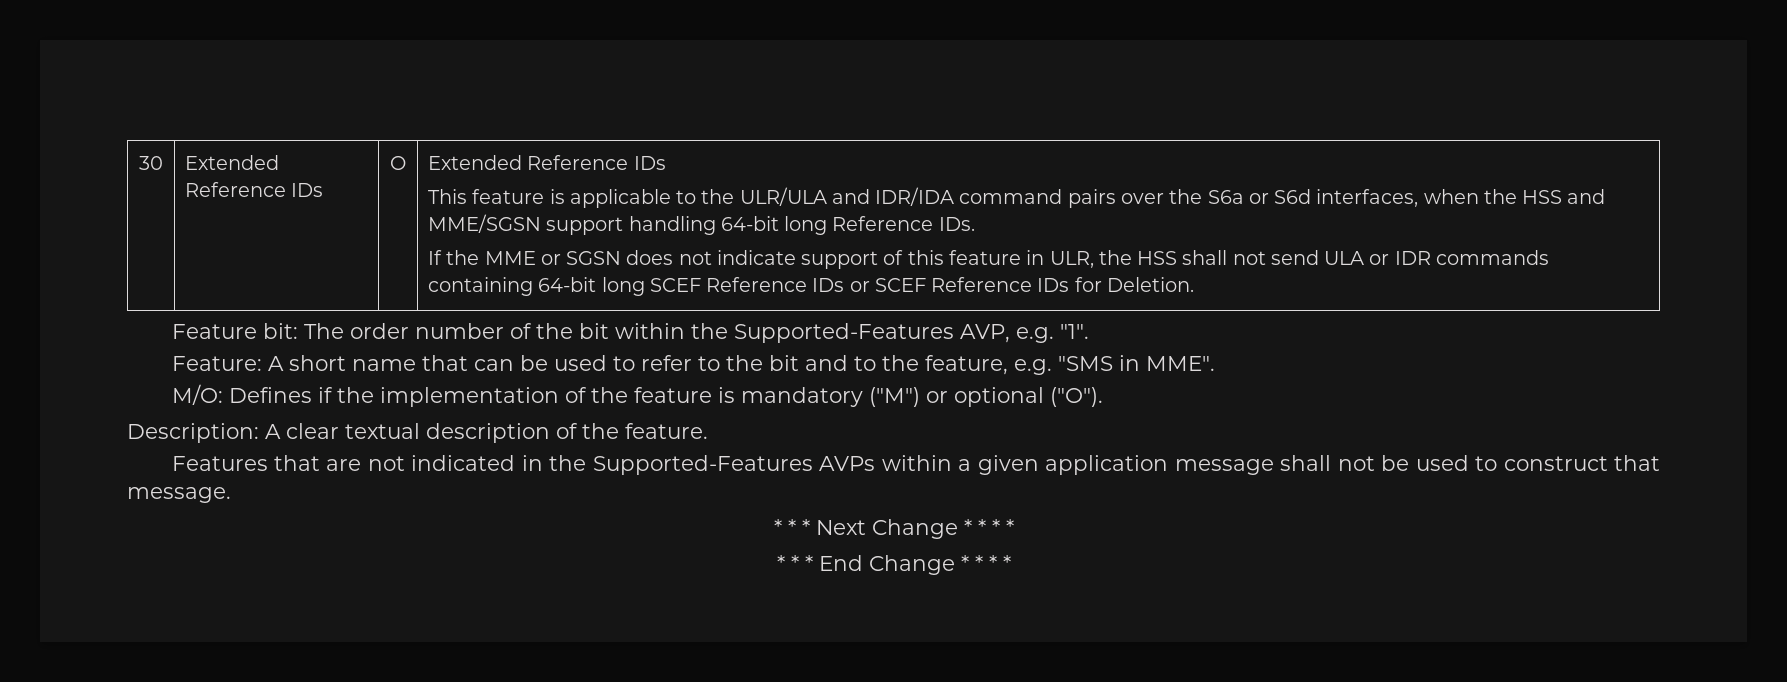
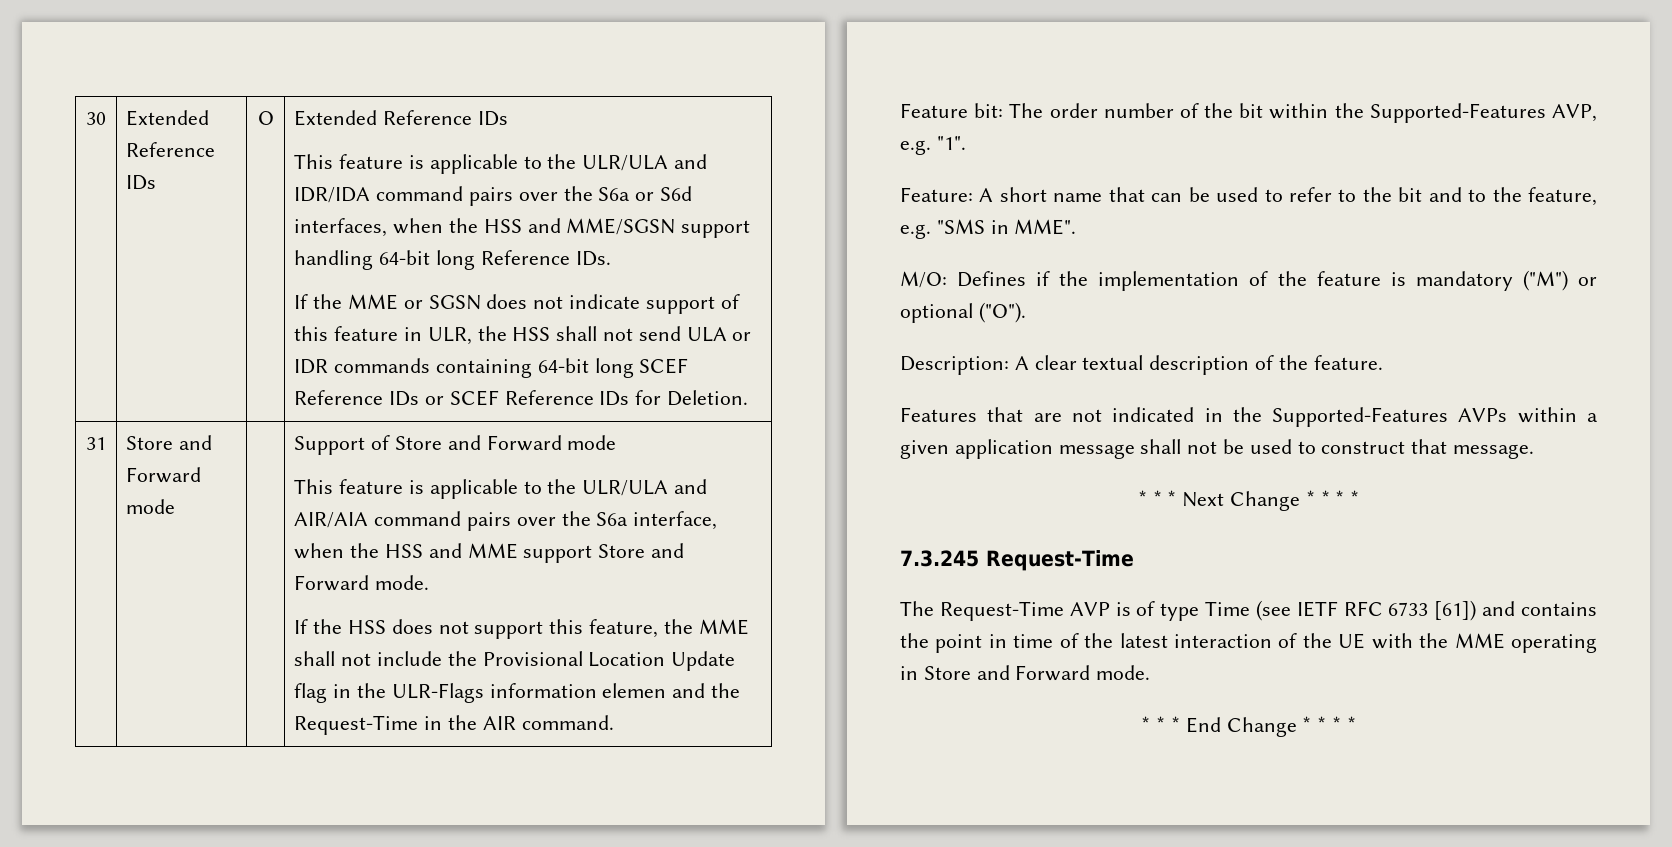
+ 31 | Store and Forward mode | | Support of Store and Forward mode
+ This feature is applicable to the ULR/ULA and AIR/AIA command pairs over the S6a interface, when the HSS and MME support Store and Forward mode.
+ If the HSS does not support this feature, the MME shall not include the Provisional Location Update flag in the ULR-Flags information elemen and the Request-Time in the AIR command.
+ 7.3.245 Request-Time
+ The Request-Time AVP is of type Time (see IETF RFC 6733 [61]) and contains the point in time of the latest interaction of the UE with the MME operating in Store and Forward mode.

